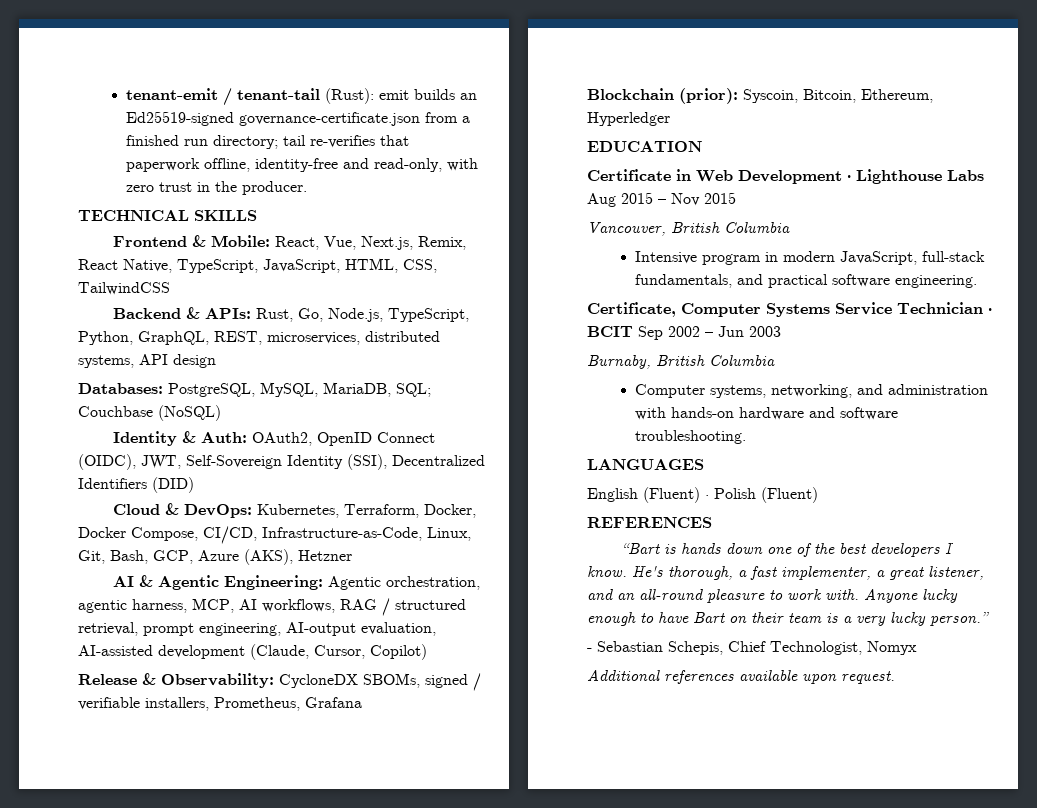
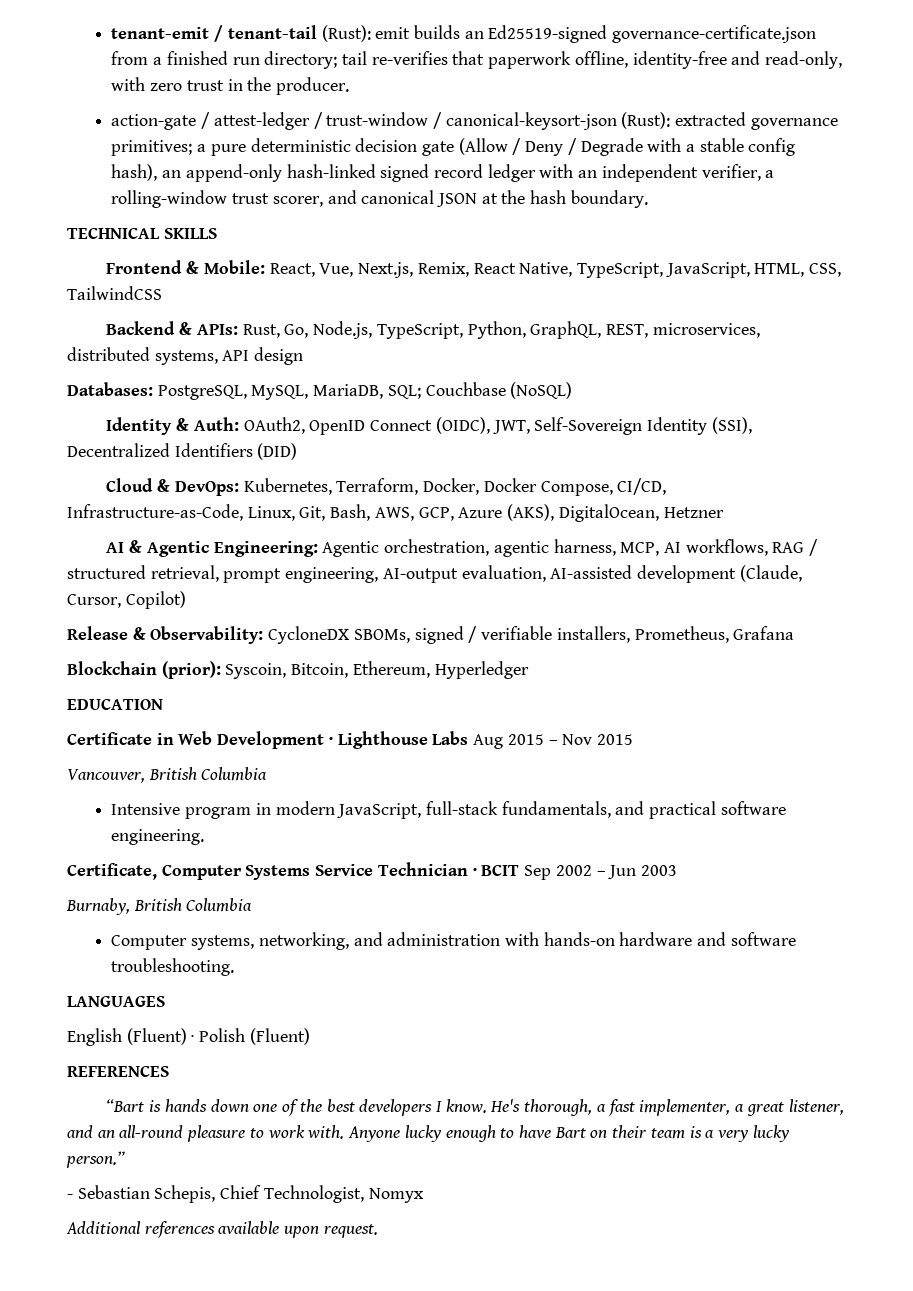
+ action-gate / attest-ledger / trust-window / canonical-keysort-json (Rust): extracted governance primitives; a pure deterministic decision gate (Allow / Deny / Degrade with a stable config hash), an append-only hash-linked signed record ledger with an independent verifier, a rolling-window trust scorer, and canonical JSON at the hash boundary.
- Cloud & DevOps: Kubernetes, Terraform, Docker, Docker Compose, CI/CD, Infrastructure-as-Code, Linux, Git, Bash, GCP, Azure (AKS), Hetzner
+ Cloud & DevOps: Kubernetes, Terraform, Docker, Docker Compose, CI/CD, Infrastructure-as-Code, Linux, Git, Bash, AWS, GCP, Azure (AKS), DigitalOcean, Hetzner

